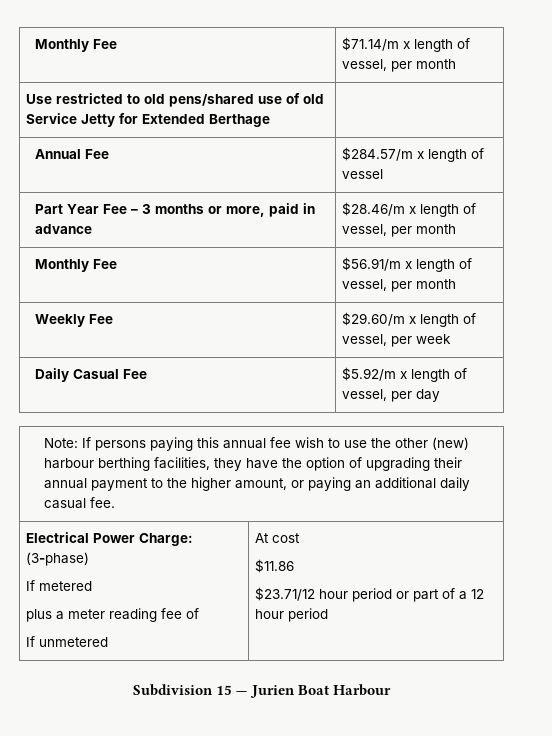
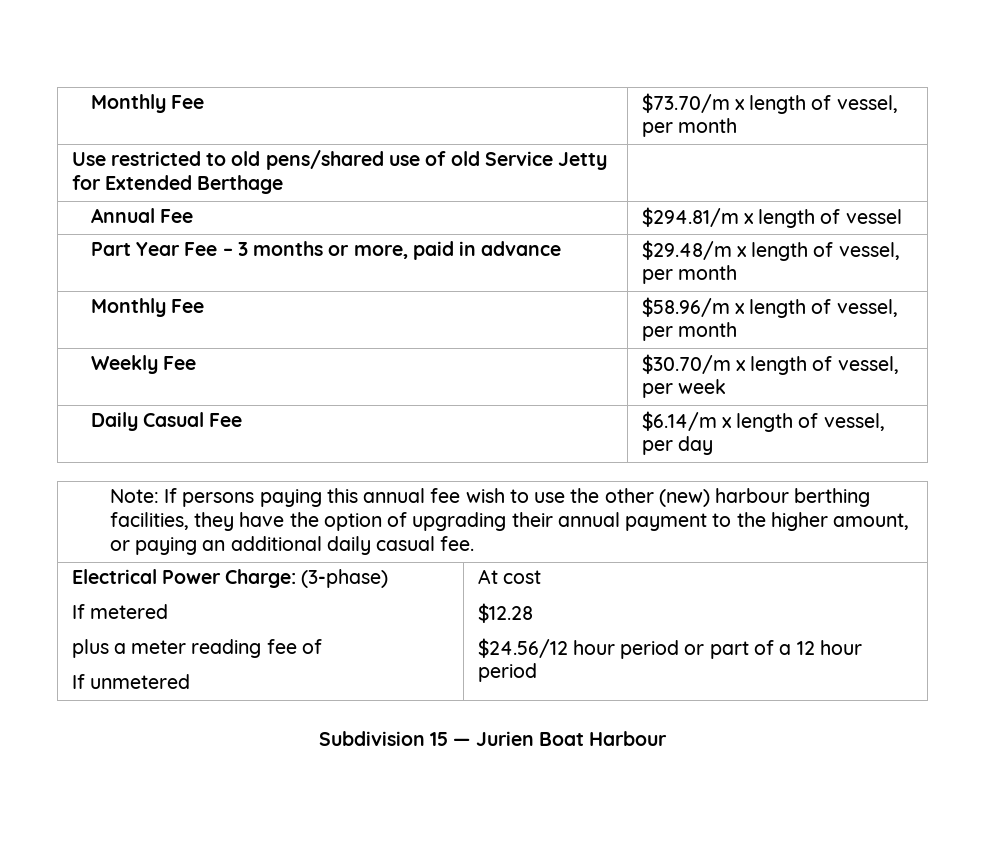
- Monthly Fee | $71.14/m x length of vessel, per month
+ Monthly Fee | $73.70/m x length of vessel, per month
- Annual Fee | $284.57/m x length of vessel
+ Annual Fee | $294.81/m x length of vessel
- Part Year Fee – 3 months or more, paid in advance | $28.46/m x length of vessel, per month
+ Part Year Fee – 3 months or more, paid in advance | $29.48/m x length of vessel, per month
- Monthly Fee | $56.91/m x length of vessel, per month
+ Monthly Fee | $58.96/m x length of vessel, per month
- Weekly Fee | $29.60/m x length of vessel, per week
+ Weekly Fee | $30.70/m x length of vessel, per week
- Daily Casual Fee | $5.92/m x length of vessel, per day
+ Daily Casual Fee | $6.14/m x length of vessel, per day
  Electrical Power Charge: (3-phase)
  If metered
  plus a meter reading fee of
  If unmetered | At cost
- $11.86
- $23.71/12 hour period or part of a 12 hour period
+ $12.28
+ $24.56/12 hour period or part of a 12 hour period

